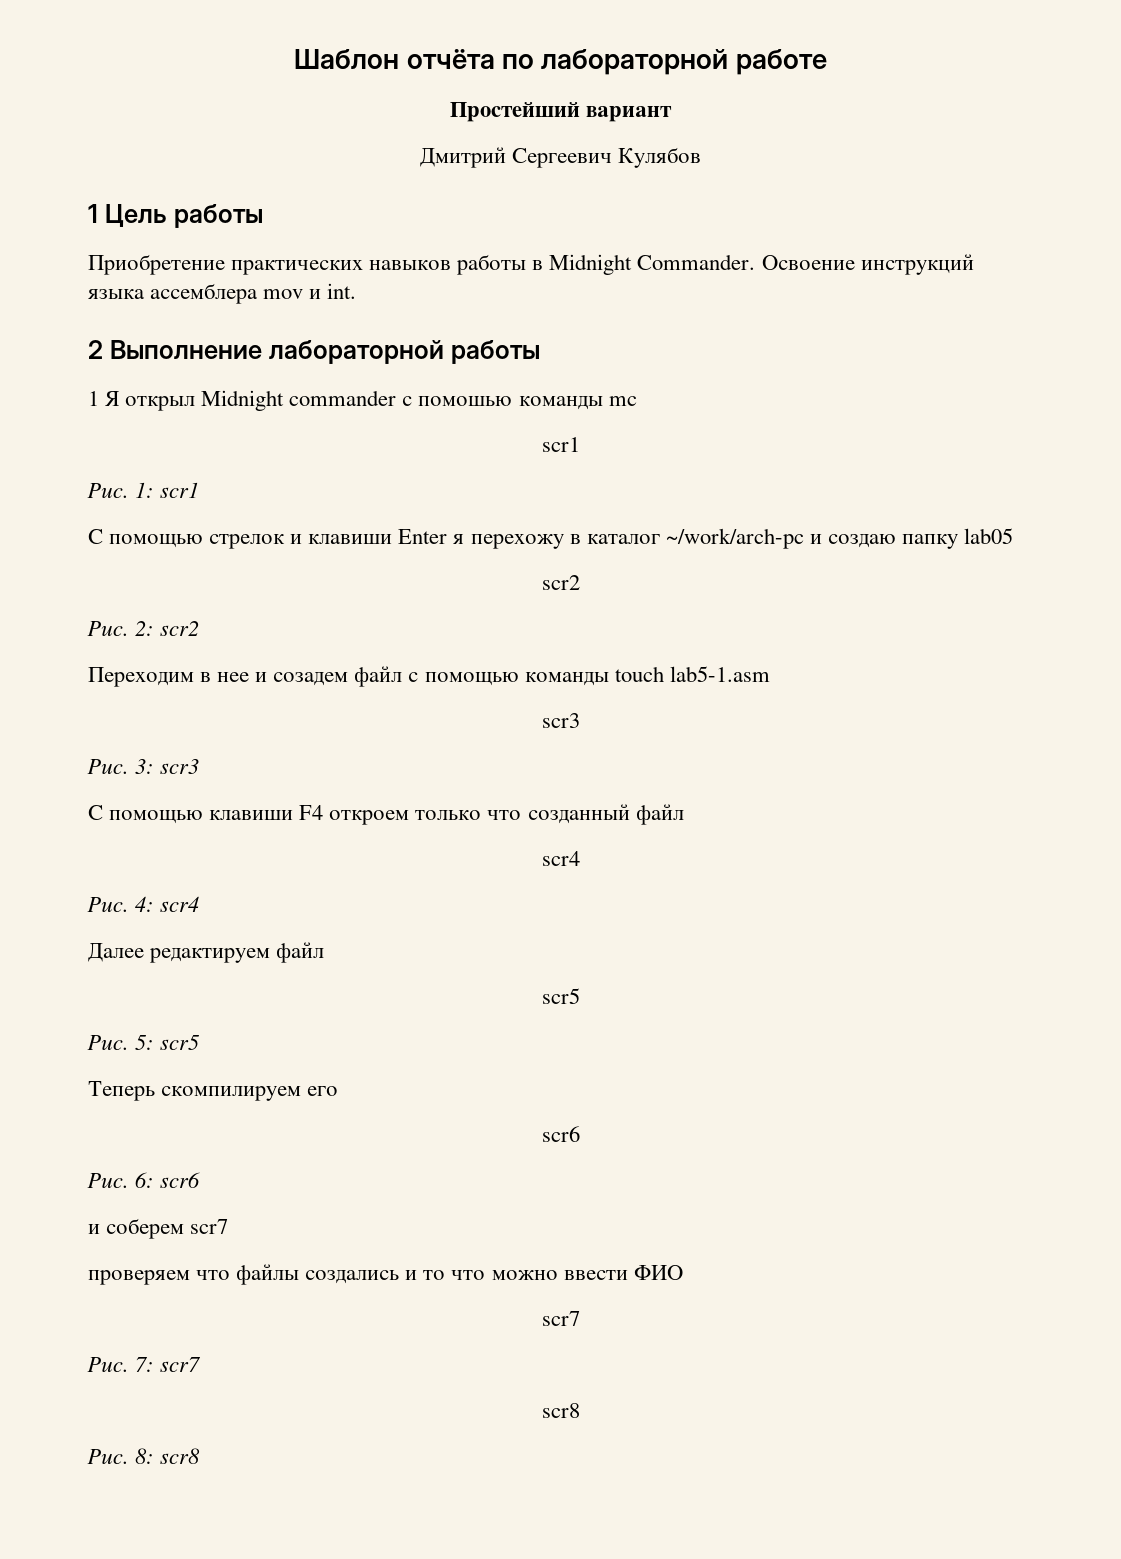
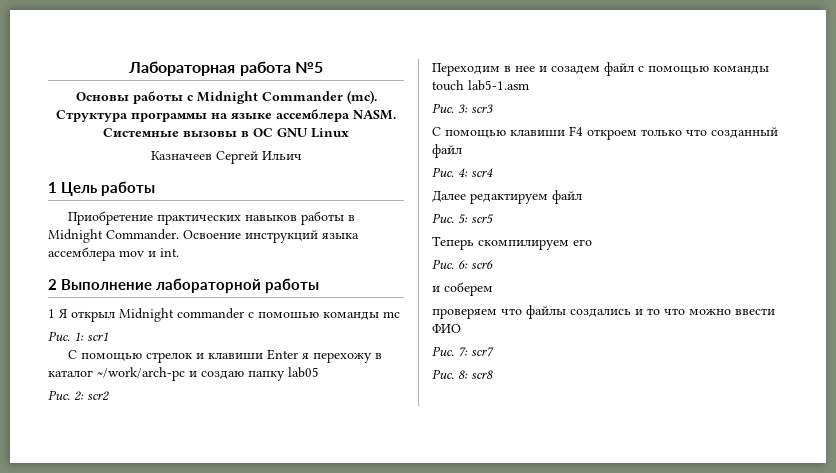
- Шаблон отчёта по лабораторной работе
- Простейший вариант
- Дмитрий Сергеевич Кулябов
+ Лабораторная работа №5
+ Основы работы с Midnight Commander (mc). Структура программы на языке ассемблера NASM. Системные вызовы в ОС GNU Linux
+ Казначеев Сергей Ильич
  1 Я открыл Midnight commander с помошью команды mc
- scr1
  С помощью стрелок и клавиши Enter я перехожу в каталог ~/work/arch-pc и создаю папку lab05
- scr2
  Переходим в нее и созадем файл с помощью команды touch lab5-1.asm
- scr3
  С помощью клавиши F4 откроем только что созданный файл
- scr4
  Далее редактируем файл
- scr5
  Теперь скомпилируем его
- scr6
- и соберем scr7
+ и соберем
  проверяем что файлы создались и то что можно ввести ФИО
- scr7
  Рис. 7: scr7
- scr8

